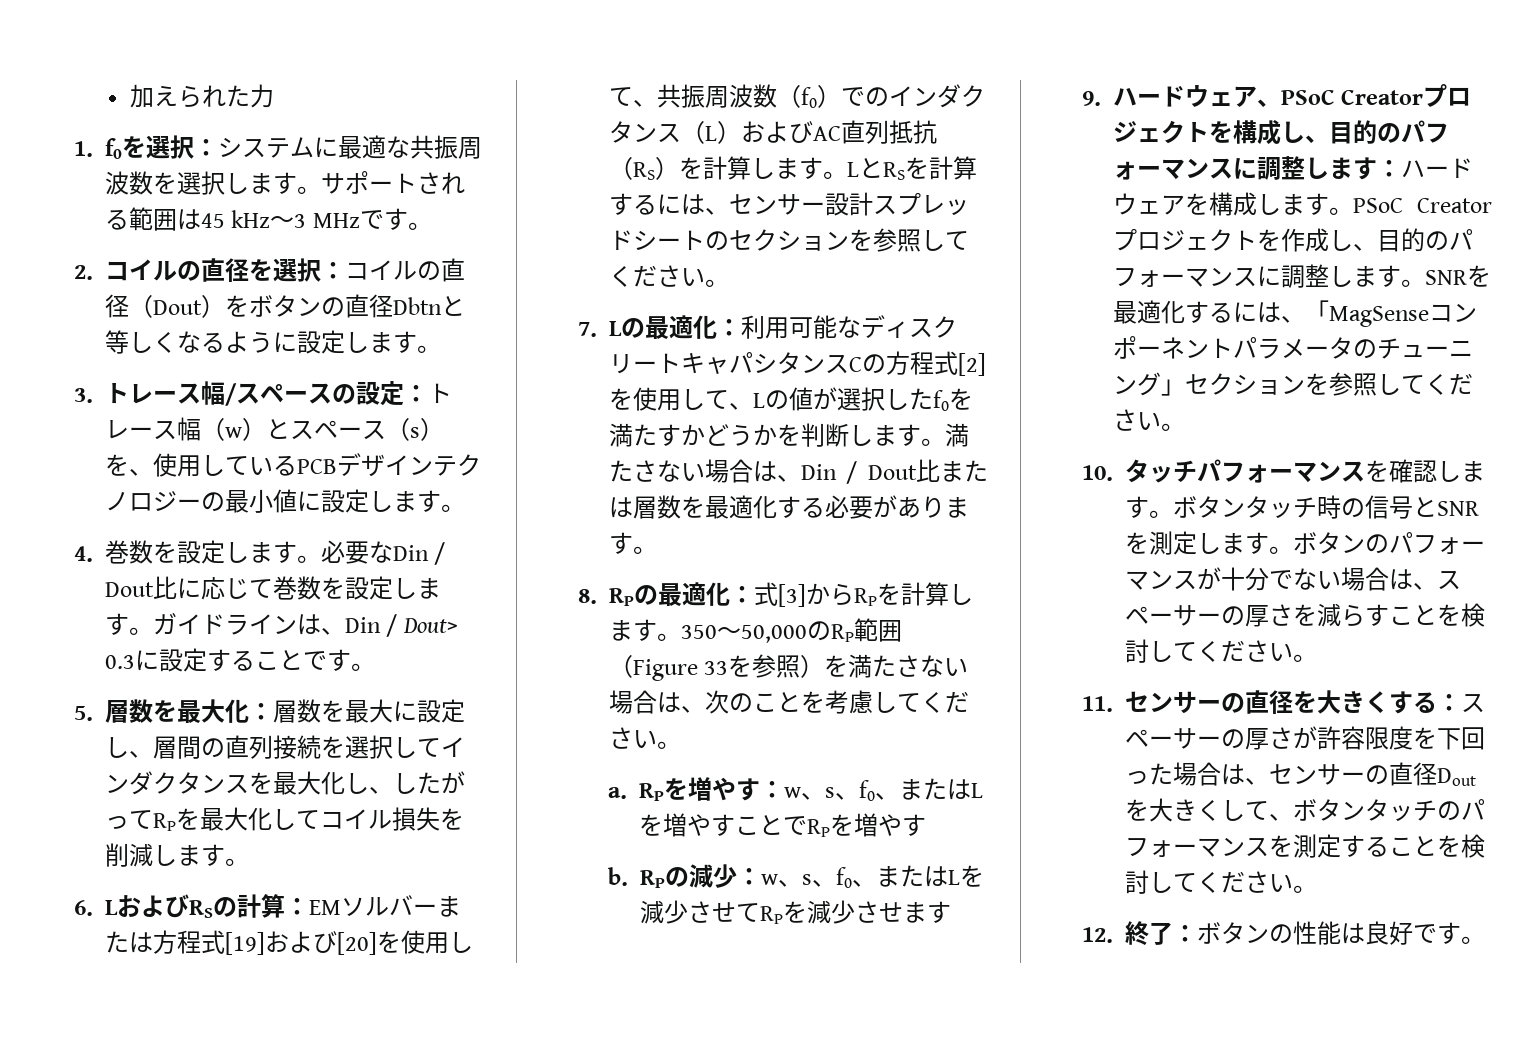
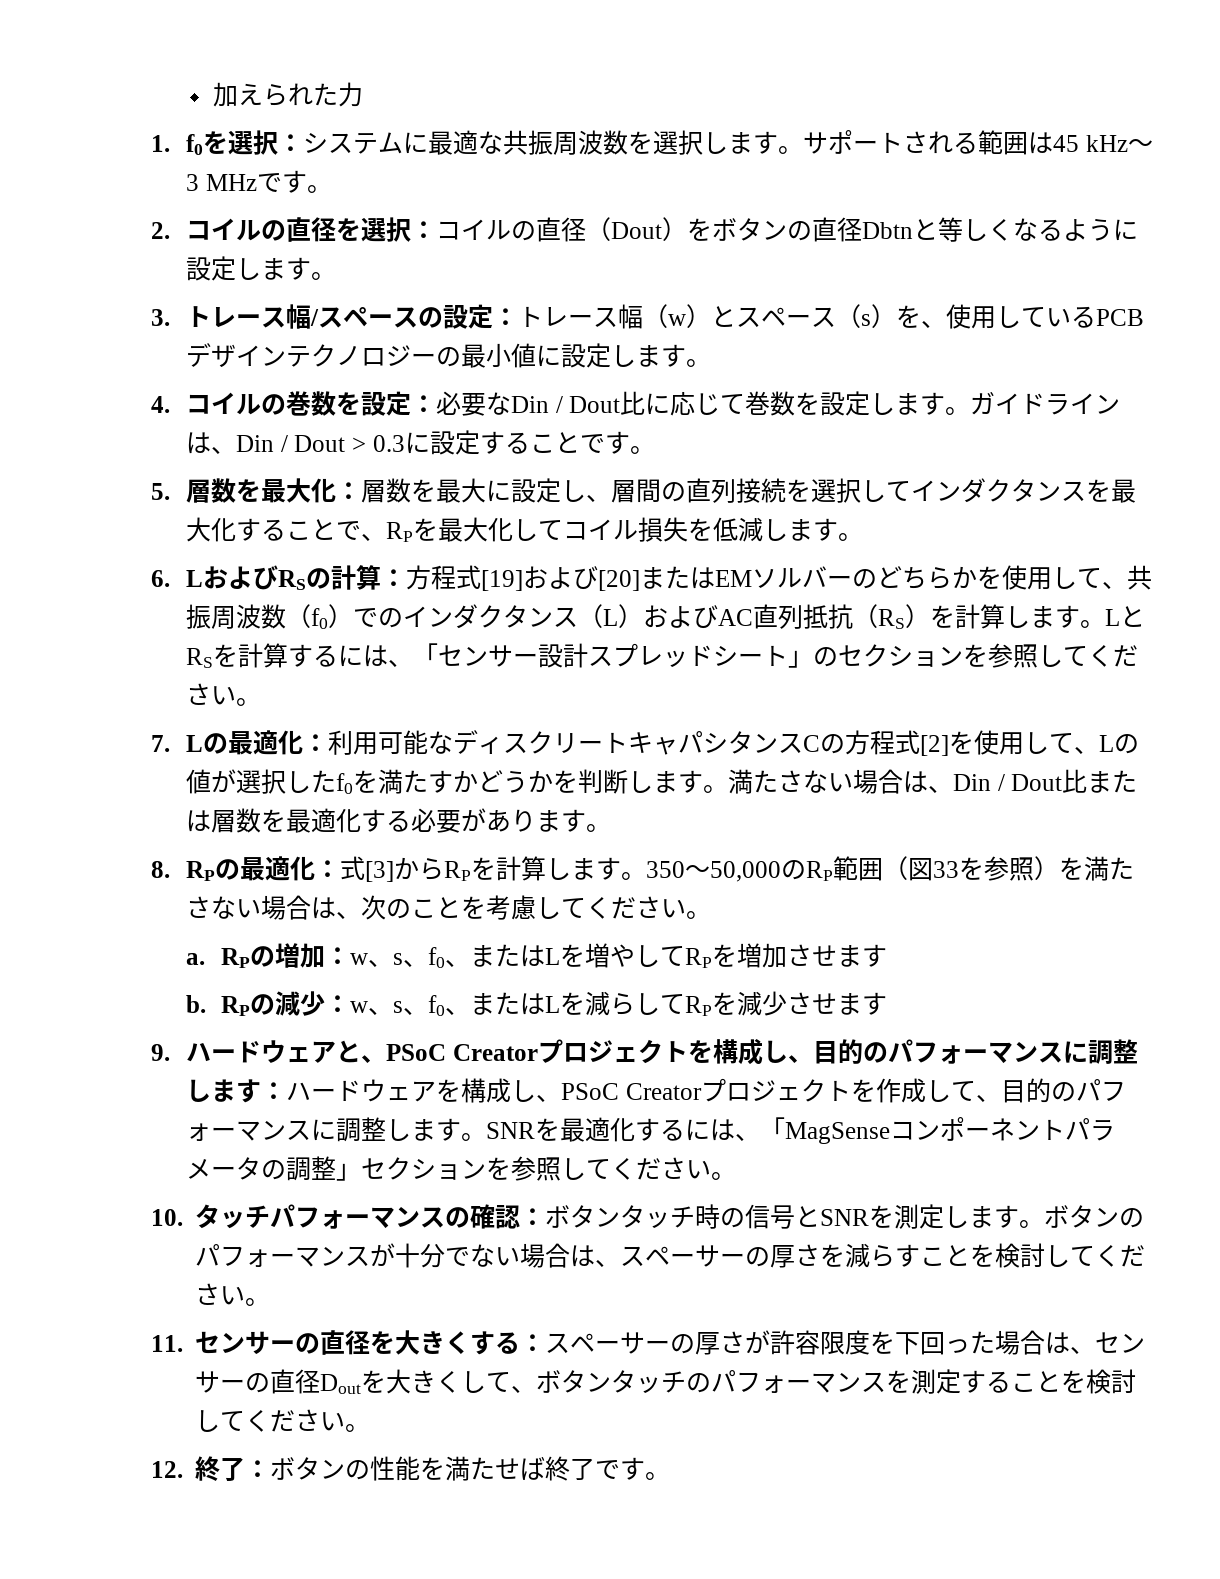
- サポートされる範囲は45 kHz〜3 MHzです。
+ サポートされる範囲は45 kHz～3 MHzです。
- 4.巻数を設定します。必要なDin / Dout比に応じて巻数を設定します。
+ 4.コイルの巻数を設定：必要なDin / Dout比に応じて巻数を設定します。
- ガイドラインは、Din / Dout> 0.3に設定することです。
+ ガイドラインは、Din / Dout > 0.3に設定することです。
- 5.層数を最大化：層数を最大に設定し、層間の直列接続を選択してインダクタンスを最大化し、したがってRPを最大化してコイル損失を削減します。
+ 5.層数を最大化：層数を最大に設定し、層間の直列接続を選択してインダクタンスを最大化することで、RPを最大化してコイル損失を低減します。
- 6. LおよびRSの計算：EMソルバーまたは方程式[19]および[20]を使用して、共振周波数（f0）でのインダクタンス（L）およびAC直列抵抗（RS）を計算します。
+ 6. LおよびRSの計算：方程式[19]および[20]またはEMソルバーのどちらかを使用して、共振周波数（f0）でのインダクタンス（L）およびAC直列抵抗（RS）を計算します。
- LとRSを計算するには、センサー設計スプレッドシートのセクションを参照してください。
+ LとRSを計算するには、「センサー設計スプレッドシート」のセクションを参照してください。
- 350〜50,000のRP範囲（Figure 33を参照）を満たさない場合は、次のことを考慮してください。
+ 350～50,000のRP範囲（図33を参照）を満たさない場合は、次のことを考慮してください。
- RPを増やす：w、s、f0、またはLを増やすことでRPを増やす
+ RPの増加：w、s、f0、またはLを増やしてRPを増加させます
- RPの減少：w、s、f0、またはLを減少させてRPを減少させます
+ RPの減少：w、s、f0、またはLを減らしてRPを減少させます
- 9.ハードウェア、PSoC Creatorプロジェクトを構成し、目的のパフォーマンスに調整します：ハードウェアを構成します。PSoC Creatorプロジェクトを作成し、目的のパフォーマンスに調整します。
+ 9.ハードウェアと、PSoC Creatorプロジェクトを構成し、目的のパフォーマンスに調整します：ハードウェアを構成し、PSoC Creatorプロジェクトを作成して、目的のパフォーマンスに調整します。
- SNRを最適化するには、「MagSenseコンポーネントパラメータのチューニング」セクションを参照してください。
+ SNRを最適化するには、「MagSenseコンポーネントパラメータの調整」セクションを参照してください。
- 10.タッチパフォーマンスを確認します。ボタンタッチ時の信号とSNRを測定します。
+ 10.タッチパフォーマンスの確認：ボタンタッチ時の信号とSNRを測定します。
- 12.終了：ボタンの性能は良好です。
+ 12.終了：ボタンの性能を満たせば終了です。

